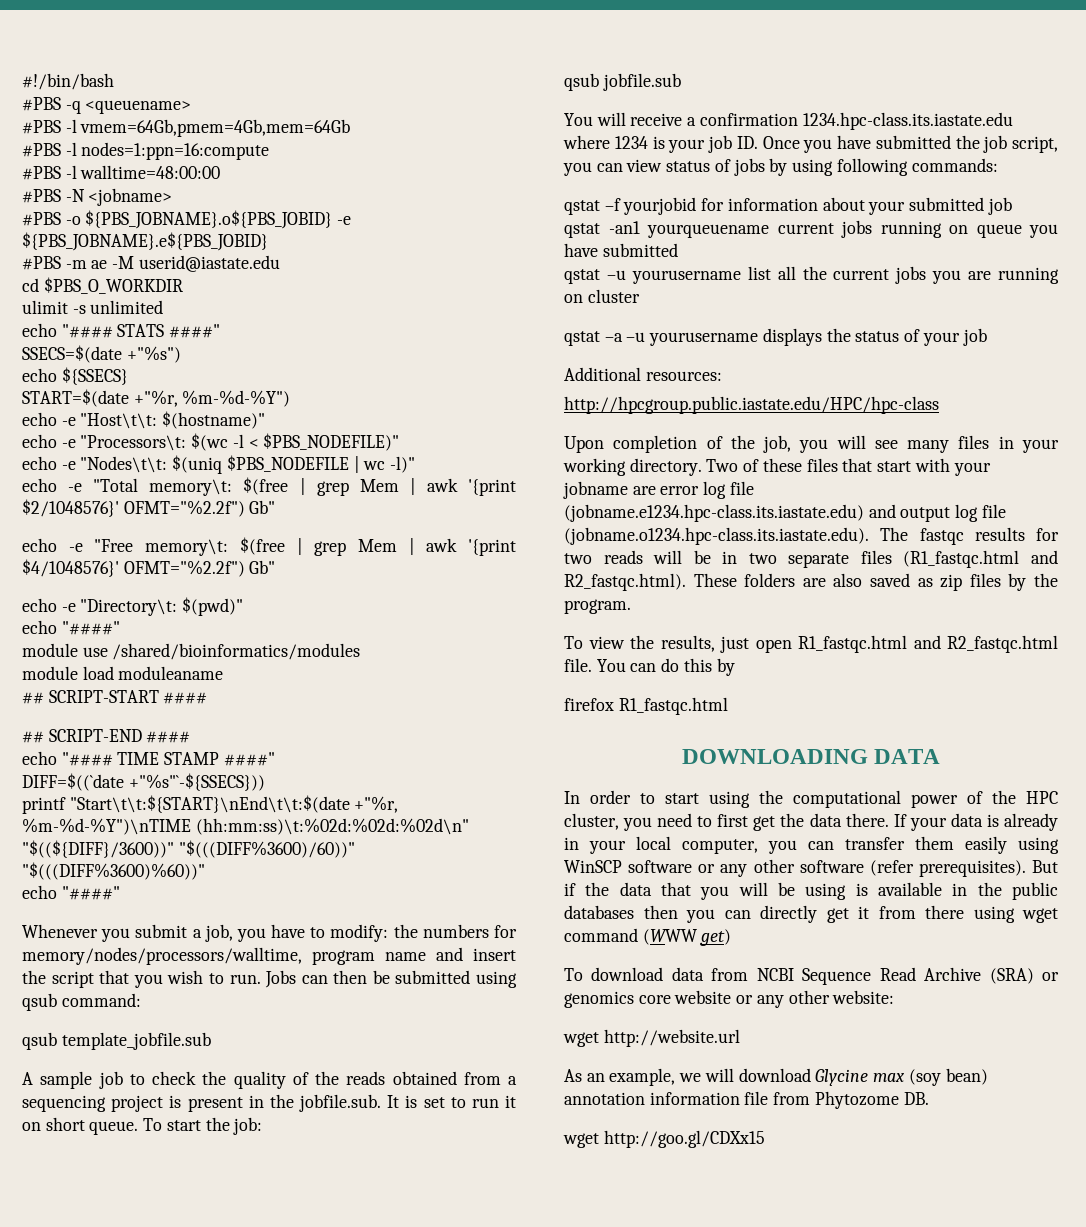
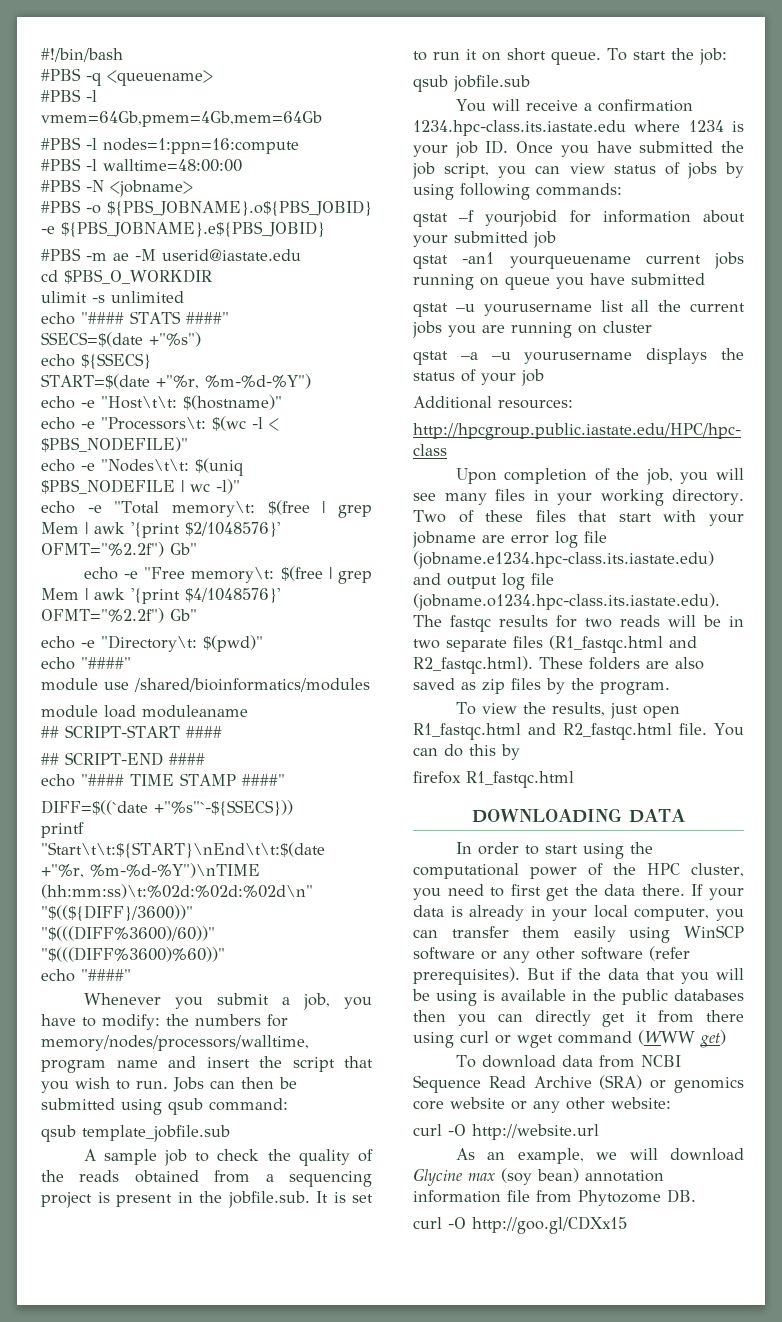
- But if the data that you will be using is available in the public databases then you can directly get it from there using wget command (WWW get)
+ But if the data that you will be using is available in the public databases then you can directly get it from there using curl or wget command (WWW get)
- wget http://website.url
+ curl -O http://website.url
- wget http://goo.gl/CDXx15
+ curl -O http://goo.gl/CDXx15

